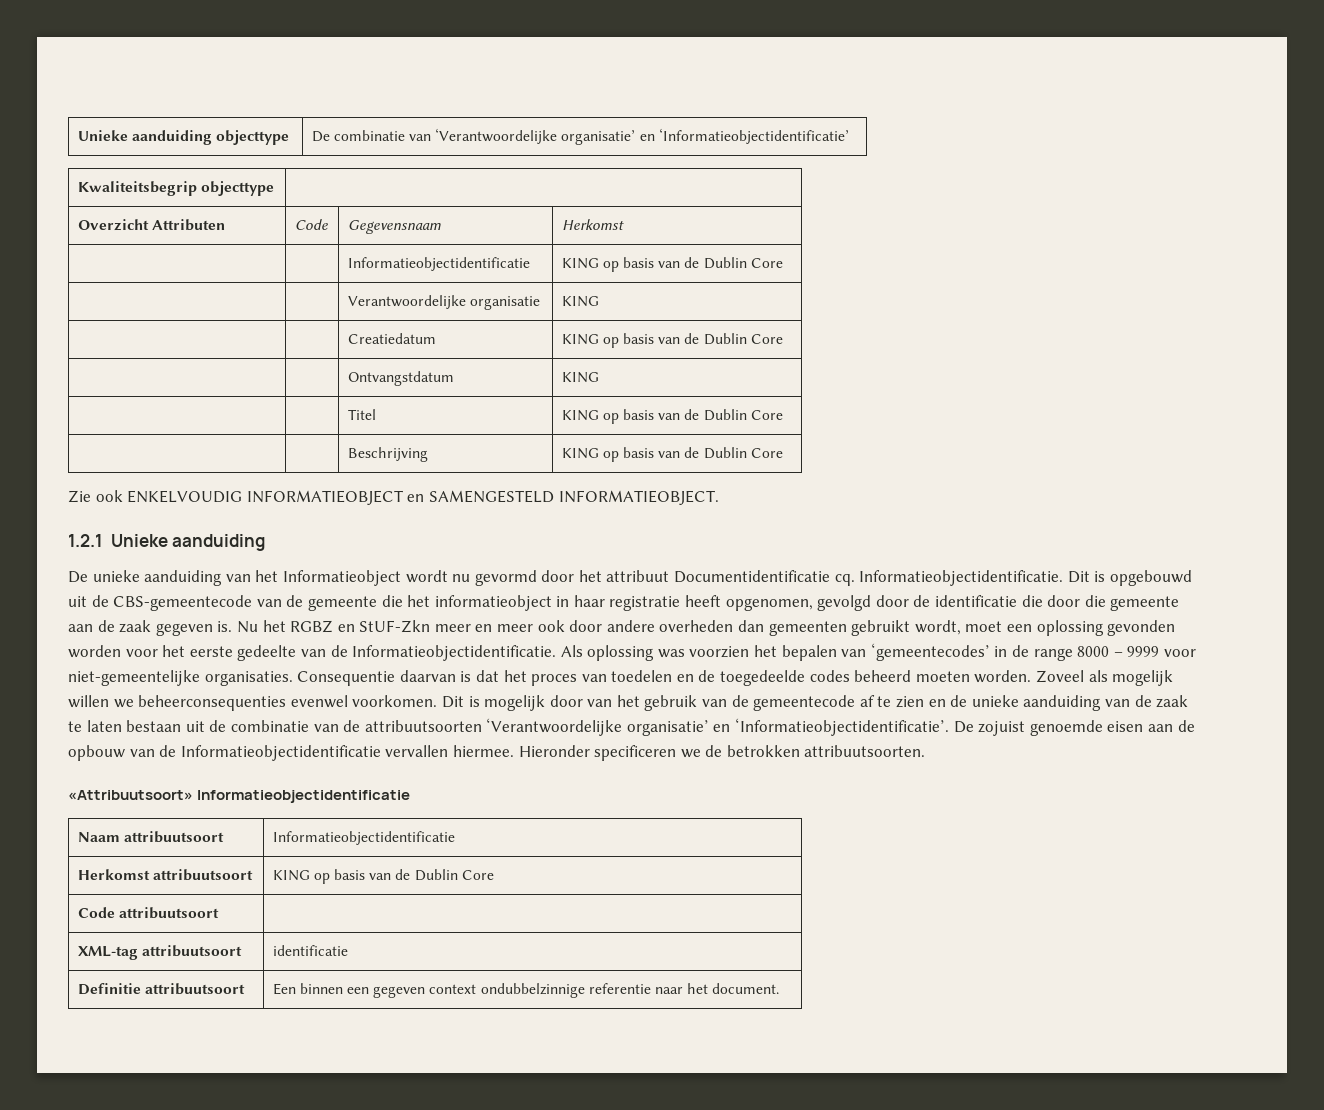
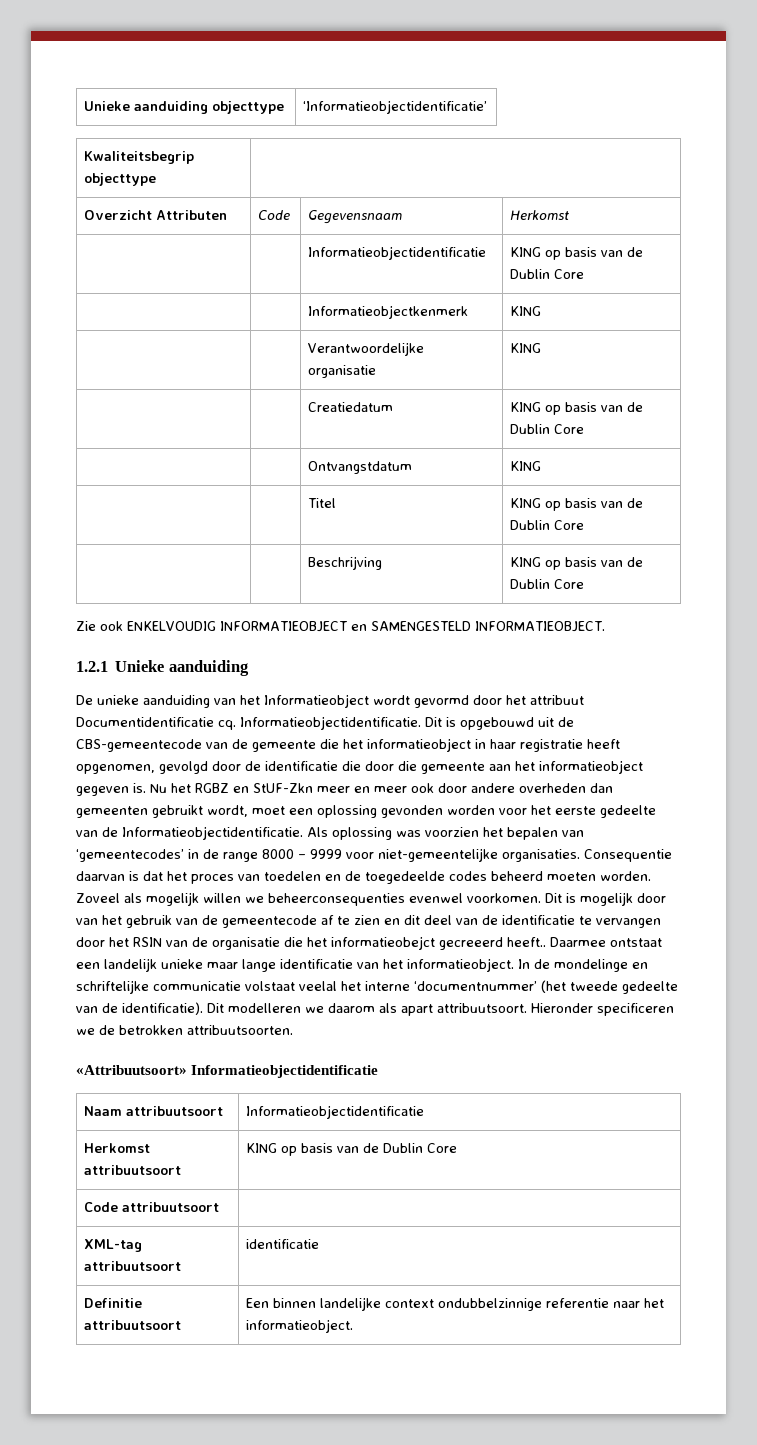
- Unieke aanduiding objecttype | De combinatie van ‘Verantwoordelijke organisatie’ en ‘Informatieobjectidentificatie’
+ Unieke aanduiding objecttype | ‘Informatieobjectidentificatie’
+ | | Informatieobjectkenmerk | KING
- De unieke aanduiding van het Informatieobject wordt nu gevormd door het attribuut Documentidentificatie cq.
+ De unieke aanduiding van het Informatieobject wordt gevormd door het attribuut Documentidentificatie cq.
- Dit is opgebouwd uit de CBS-gemeentecode van de gemeente die het informatieobject in haar registratie heeft opgenomen, gevolgd door de identificatie die door die gemeente aan de zaak gegeven is.
+ Dit is opgebouwd uit de CBS-gemeentecode van de gemeente die het informatieobject in haar registratie heeft opgenomen, gevolgd door de identificatie die door die gemeente aan het informatieobject gegeven is.
- Dit is mogelijk door van het gebruik van de gemeentecode af te zien en de unieke aanduiding van de zaak te laten bestaan uit de combinatie van de attribuutsoorten ‘Verantwoordelijke organisatie’ en ‘Informatieobjectidentificatie’. De zojuist genoemde eisen aan de opbouw van de Informatieobjectidentificatie vervallen hiermee.
+ Dit is mogelijk door van het gebruik van de gemeentecode af te zien en dit deel van de identificatie te vervangen door het RSIN van de organisatie die het informatieobejct gecreeerd heeft.. Daarmee ontstaat een landelijk unieke maar lange identificatie van het informatieobject. In de mondelinge en schriftelijke communicatie volstaat veelal het interne ‘documentnummer’ (het tweede gedeelte van de identificatie). Dit modelleren we daarom als apart attribuutsoort.
- Definitie attribuutsoort | Een binnen een gegeven context ondubbelzinnige referentie naar het document.
+ Definitie attribuutsoort | Een binnen landelijke context ondubbelzinnige referentie naar het informatieobject.

